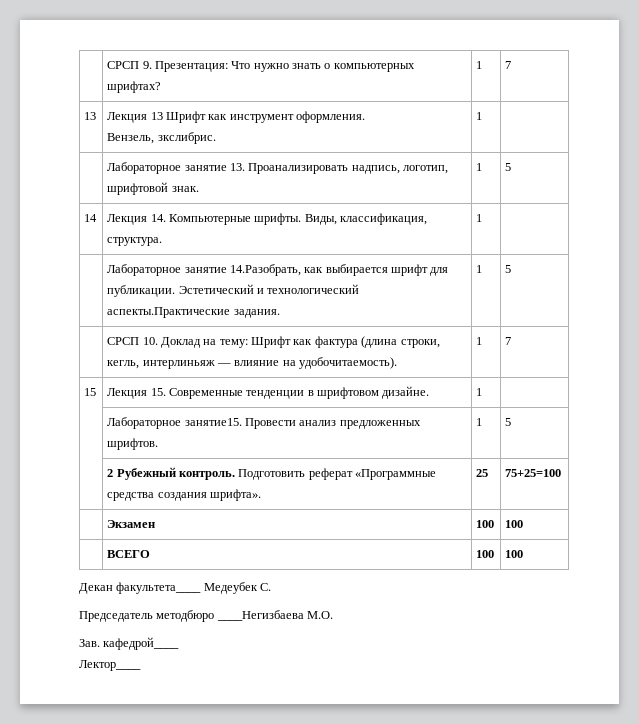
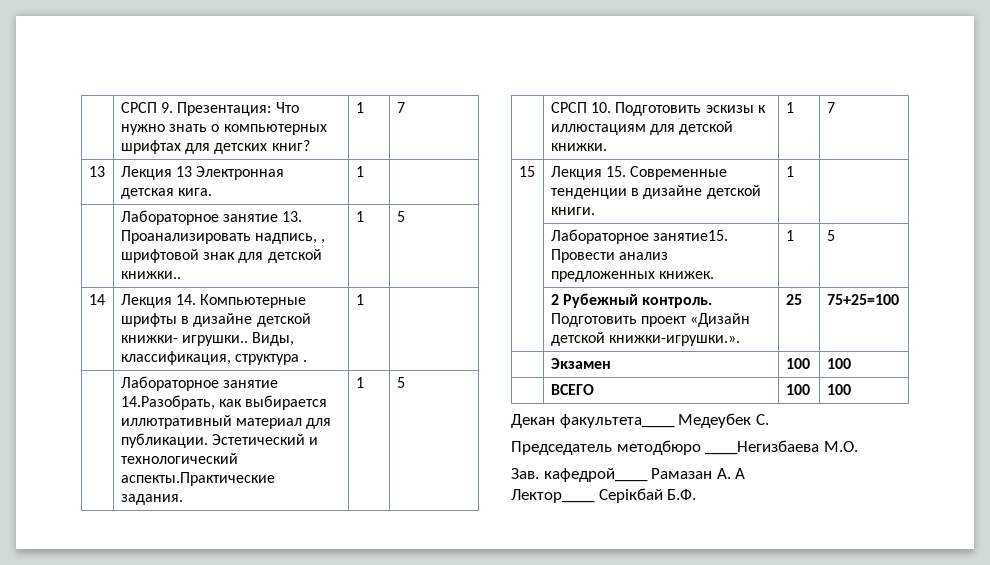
- | СРСП 9. Презентация: Что нужно знать о компьютерных шрифтах? | 1 | 7
+ | СРСП 9. Презентация: Что нужно знать о компьютерных шрифтах для детских книг? | 1 | 7
- 13 | Лекция 13 Шрифт как инструмент оформления.
- Вензель, зкслибрис. | 1 |
+ 13 | Лекция 13 Электронная детская кига. | 1 |
- | Лабораторное занятие 13. Проанализировать надпись, логотип, шрифтовой знак. | 1 | 5
+ | Лабораторное занятие 13. Проанализировать надпись, , шрифтовой знак для детской книжки.. | 1 | 5
- 14 | Лекция 14. Компьютерные шрифты. Виды, классификация, структура. | 1 |
+ 14 | Лекция 14. Компьютерные шрифты в дизайне детской книжки- игрушки.. Виды, классификация, структура . | 1 |
- | Лабораторное занятие 14.Разобрать, как выбирается шрифт для публикации. Эстетический и технологический аспекты.Практические задания. | 1 | 5
+ | Лабораторное занятие 14.Разобрать, как выбирается иллютративный материал для публикации. Эстетический и технологический аспекты.Практические задания. | 1 | 5
- | СРСП 10. Доклад на тему: Шрифт как фактура (длина строки, кегль, интерлиньяж — влияние на удобочитаемость). | 1 | 7
+ | СРСП 10. Подготовить эскизы к иллюстациям для детской книжки. | 1 | 7
- 15 | Лекция 15. Современные тенденции в шрифтовом дизайне. | 1 |
+ 15 | Лекция 15. Современные тенденции в дизайне детской книги. | 1 |
- | Лабораторное занятие15. Провести анализ предложенных шрифтов. | 1 | 5
+ | Лабораторное занятие15. Провести анализ предложенных книжек. | 1 | 5
- | 2 Рубежный контроль. Подготовить реферат «Программные средства создания шрифта». | 25 | 75+25=100
+ | 2 Рубежный контроль. Подготовить проект «Дизайн детской книжки-игрушки.». | 25 | 75+25=100
- Зав. кафедрой____
+ Зав. кафедрой____ Рамазан А. А
- Лектор____
+ Лектор____ Серікбай Б.Ф.

